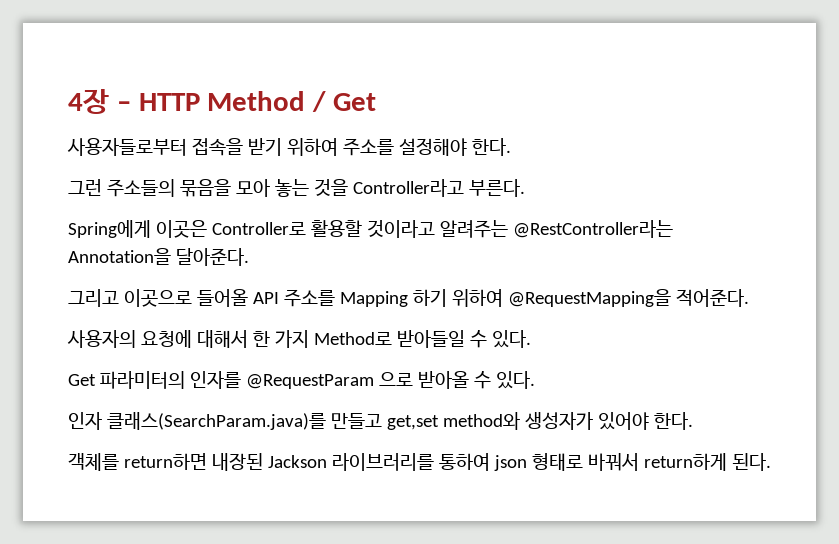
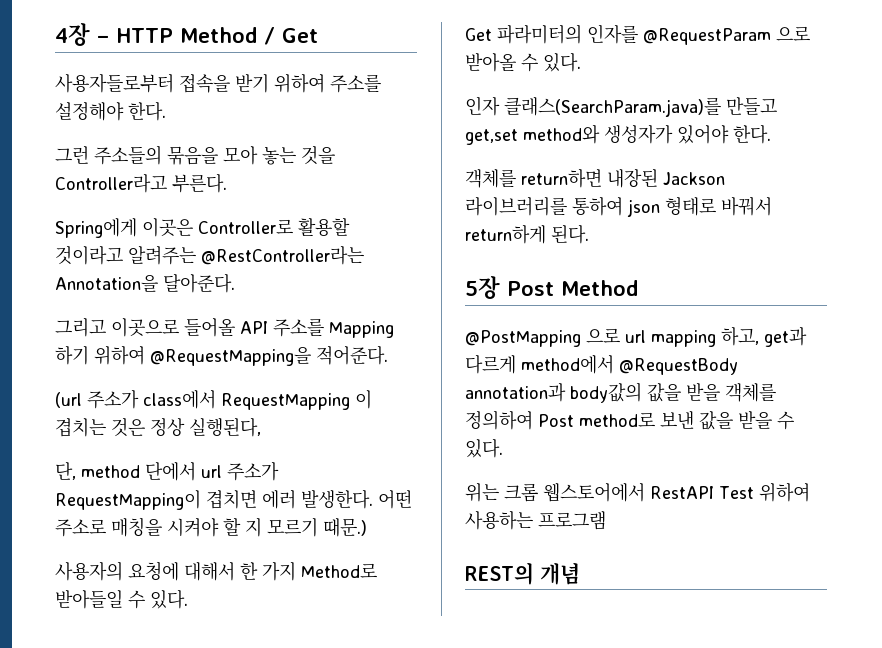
+ (url 주소가 class에서 RequestMapping 이 겹치는 것은 정상 실행된다,
+ 단, method 단에서 url 주소가 RequestMapping이 겹치면 에러 발생한다. 어떤 주소로 매칭을 시켜야 할 지 모르기 때문.)
+ 5장 Post Method
+ @PostMapping 으로 url mapping 하고, get과 다르게 method에서 @RequestBody annotation과 body값의 값을 받을 객체를 정의하여 Post method로 보낸 값을 받을 수 있다.
+ 위는 크롬 웹스토어에서 RestAPI Test 위하여 사용하는 프로그램
+ REST의 개념

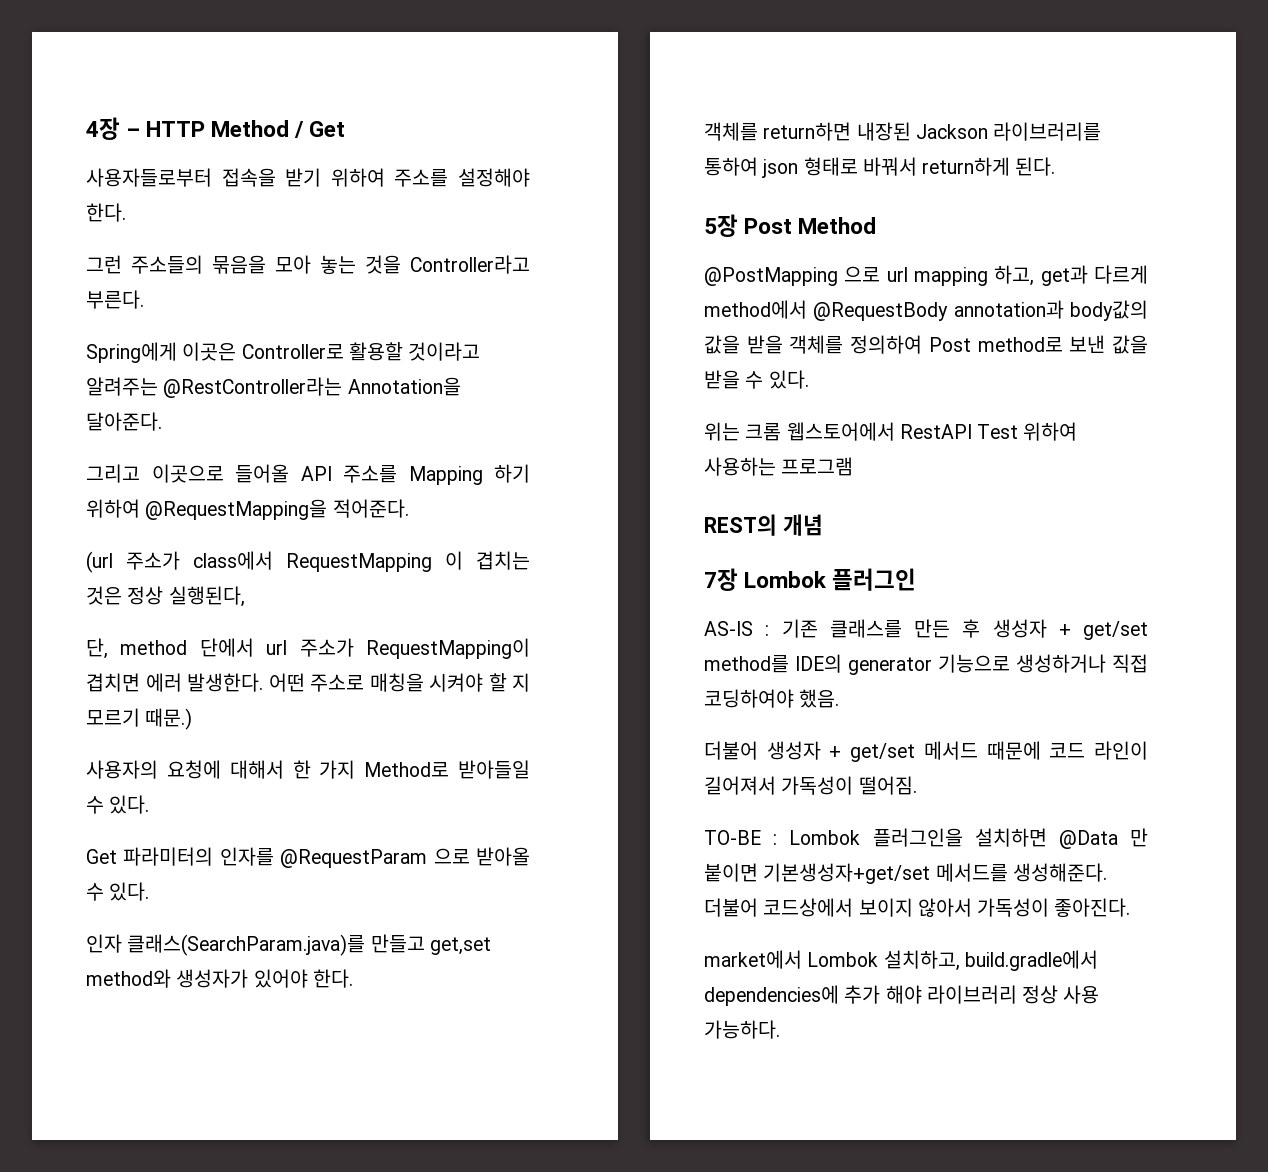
+ 7장 Lombok 플러그인
+ AS-IS : 기존 클래스를 만든 후 생성자 + get/set method를 IDE의 generator 기능으로 생성하거나 직접 코딩하여야 했음.
+ 더불어 생성자 + get/set 메서드 때문에 코드 라인이 길어져서 가독성이 떨어짐.
+ TO-BE : Lombok 플러그인을 설치하면 @Data 만 붙이면 기본생성자+get/set 메서드를 생성해준다. 더불어 코드상에서 보이지 않아서 가독성이 좋아진다.
+ market에서 Lombok 설치하고, build.gradle에서 dependencies에 추가 해야 라이브러리 정상 사용 가능하다.

